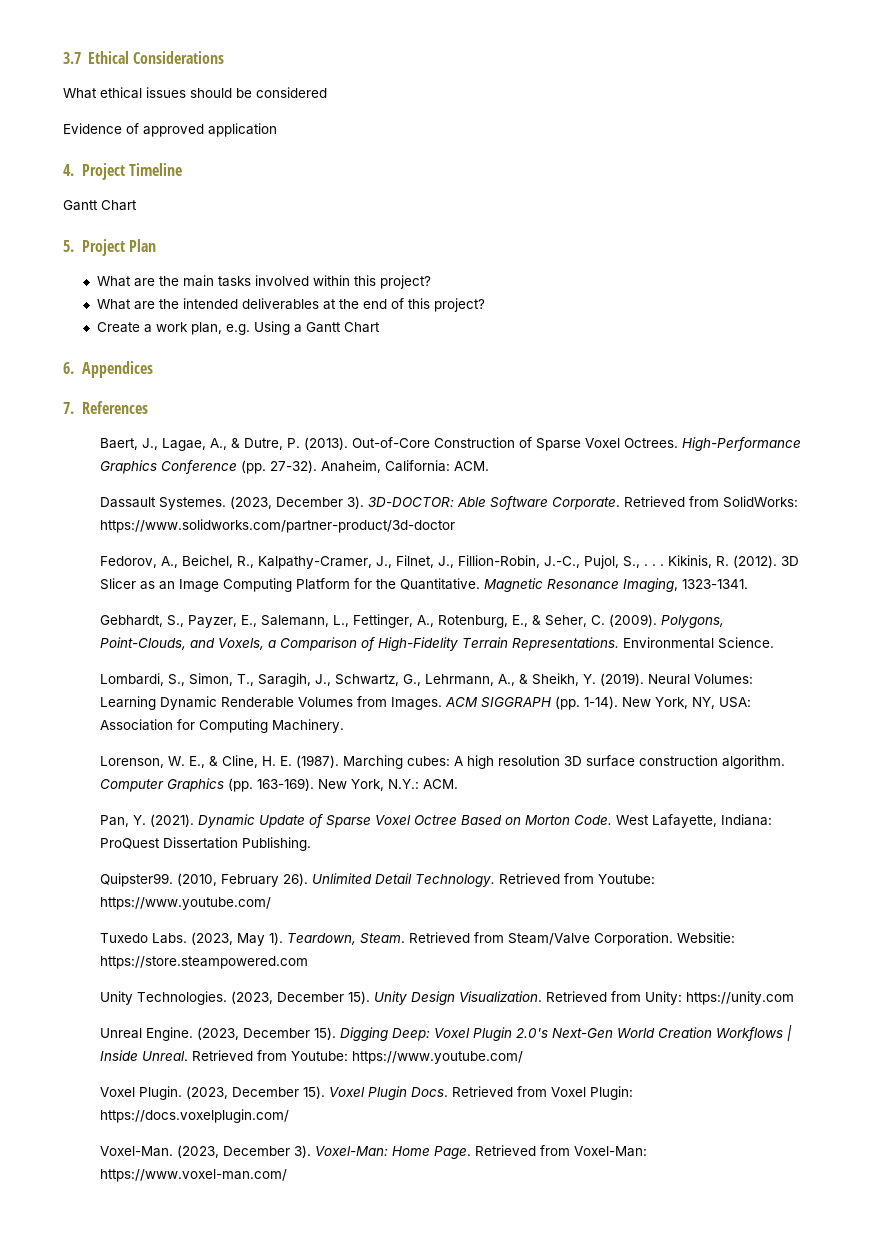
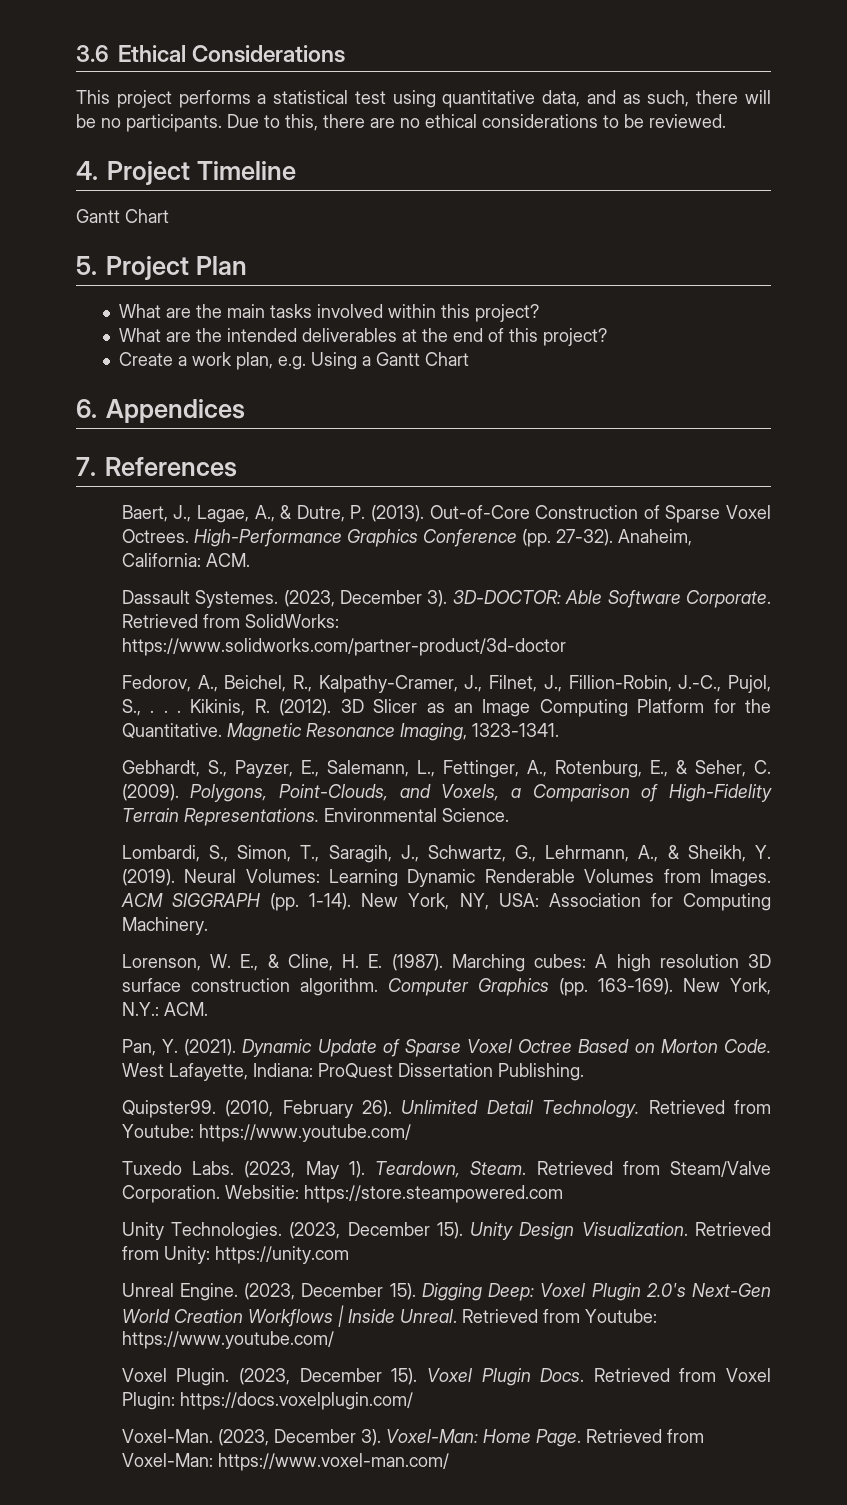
- 3.7 Ethical Considerations
+ 3.6 Ethical Considerations
- What ethical issues should be considered
- Evidence of approved application
+ This project performs a statistical test using quantitative data, and as such, there will be no participants. Due to this, there are no ethical considerations to be reviewed.

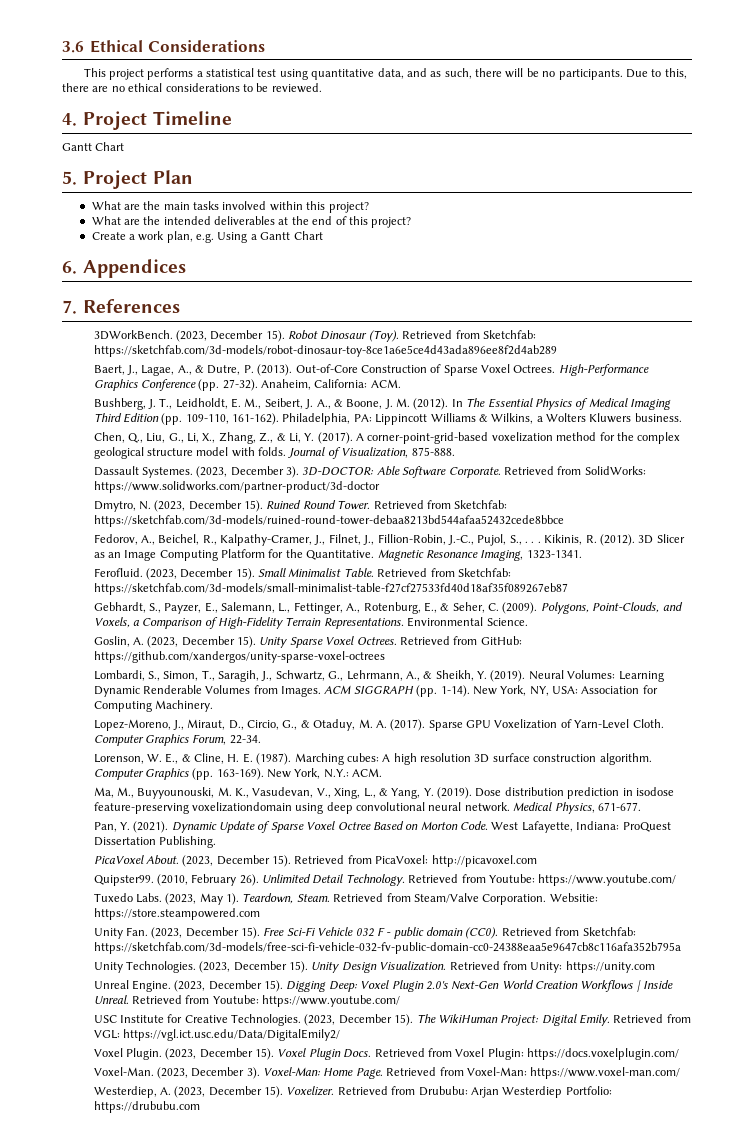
+ 3DWorkBench. (2023, December 15). Robot Dinosaur (Toy). Retrieved from Sketchfab: https://sketchfab.com/3d-models/robot-dinosaur-toy-8ce1a6e5ce4d43ada896ee8f2d4ab289
+ Bushberg, J. T., Leidholdt, E. M., Seibert, J. A., & Boone, J. M. (2012). In The Essential Physics of Medical Imaging Third Edition (pp. 109-110, 161-162). Philadelphia, PA: Lippincott Williams & Wilkins, a Wolters Kluwers business.
+ Chen, Q., Liu, G., Li, X., Zhang, Z., & Li, Y. (2017). A corner-point-grid-based voxelization method for the complex geological structure model with folds. Journal of Visualization, 875-888.
+ Dmytro, N. (2023, December 15). Ruined Round Tower. Retrieved from Sketchfab: https://sketchfab.com/3d-models/ruined-round-tower-debaa8213bd544afaa52432cede8bbce
+ Ferofluid. (2023, December 15). Small Minimalist Table. Retrieved from Sketchfab: https://sketchfab.com/3d-models/small-minimalist-table-f27cf27533fd40d18af35f089267eb87
+ Goslin, A. (2023, December 15). Unity Sparse Voxel Octrees. Retrieved from GitHub: https://github.com/xandergos/unity-sparse-voxel-octrees
+ Lopez-Moreno, J., Miraut, D., Circio, G., & Otaduy, M. A. (2017). Sparse GPU Voxelization of Yarn-Level Cloth. Computer Graphics Forum, 22-34.
+ Ma, M., Buyyounouski, M. K., Vasudevan, V., Xing, L., & Yang, Y. (2019). Dose distribution prediction in isodose feature-preserving voxelizationdomain using deep convolutional neural network. Medical Physics, 671-677.
+ PicaVoxel About. (2023, December 15). Retrieved from PicaVoxel: http://picavoxel.com
+ Unity Fan. (2023, December 15). Free Sci-Fi Vehicle 032 F - public domain (CC0). Retrieved from Sketchfab: https://sketchfab.com/3d-models/free-sci-fi-vehicle-032-fv-public-domain-cc0-24388eaa5e9647cb8c116afa352b795a
+ USC Institute for Creative Technologies. (2023, December 15). The WikiHuman Project: Digital Emily. Retrieved from VGL: https://vgl.ict.usc.edu/Data/DigitalEmily2/
+ Westerdiep, A. (2023, December 15). Voxelizer. Retrieved from Drububu: Arjan Westerdiep Portfolio: https://drububu.com

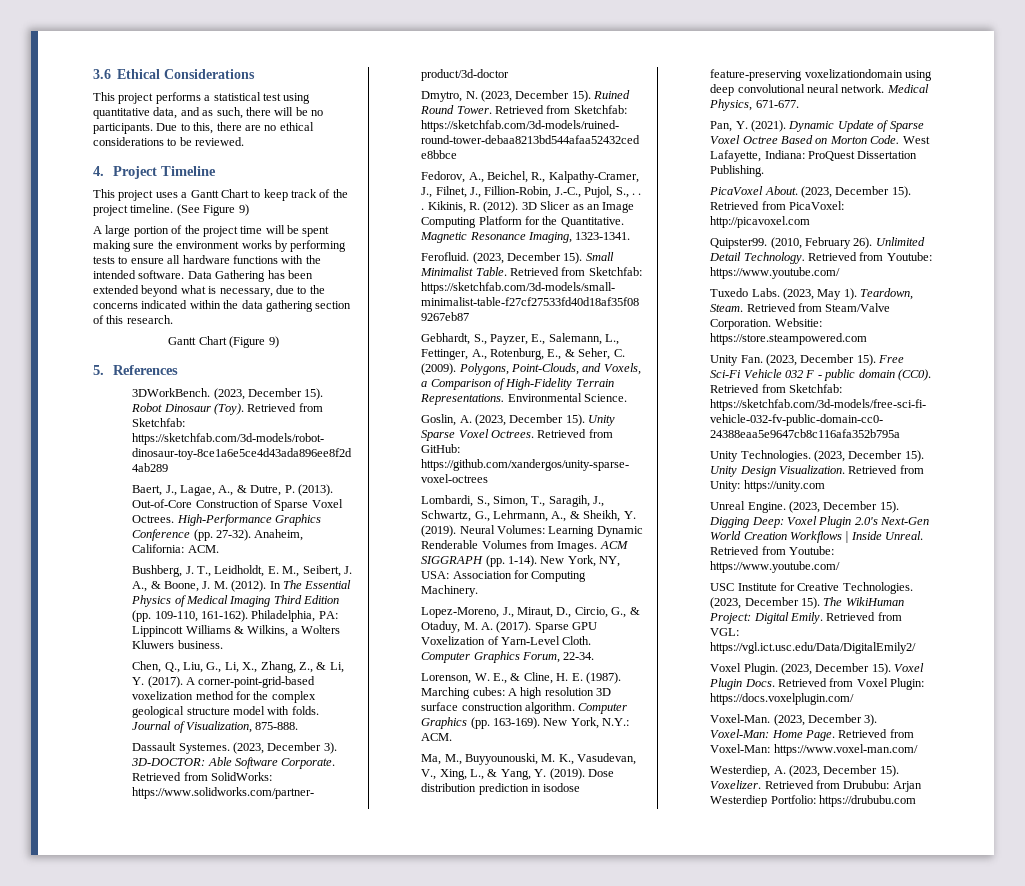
  4. Project Timeline
- Gantt Chart
- 5. Project Plan
- What are the main tasks involved within this project?
- What are the intended deliverables at the end of this project?
- Create a work plan, e.g. Using a Gantt Chart
- 6. Appendices
- 7. References
+ This project uses a Gantt Chart to keep track of the project timeline. (See Figure 9)
+ A large portion of the project time will be spent making sure the environment works by performing tests to ensure all hardware functions with the intended software. Data Gathering has been extended beyond what is necessary, due to the concerns indicated within the data gathering section of this research.
+ Gantt Chart (Figure 9)
+ 5. References

